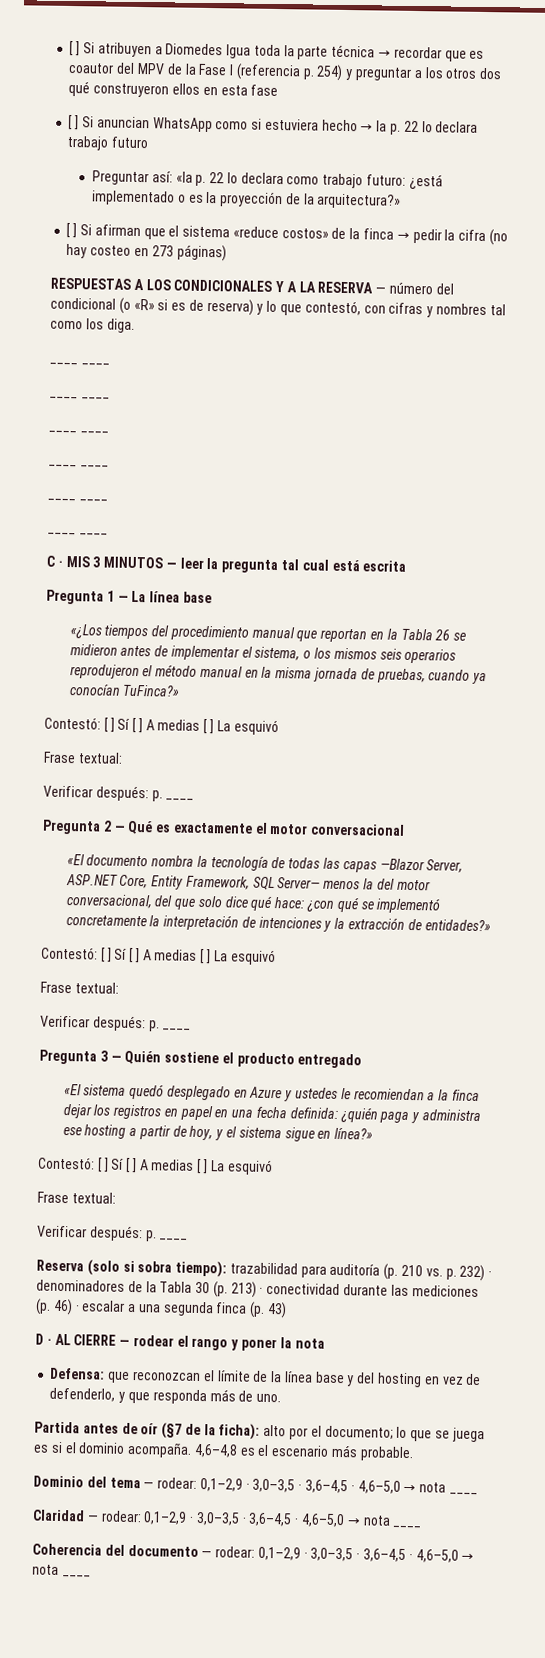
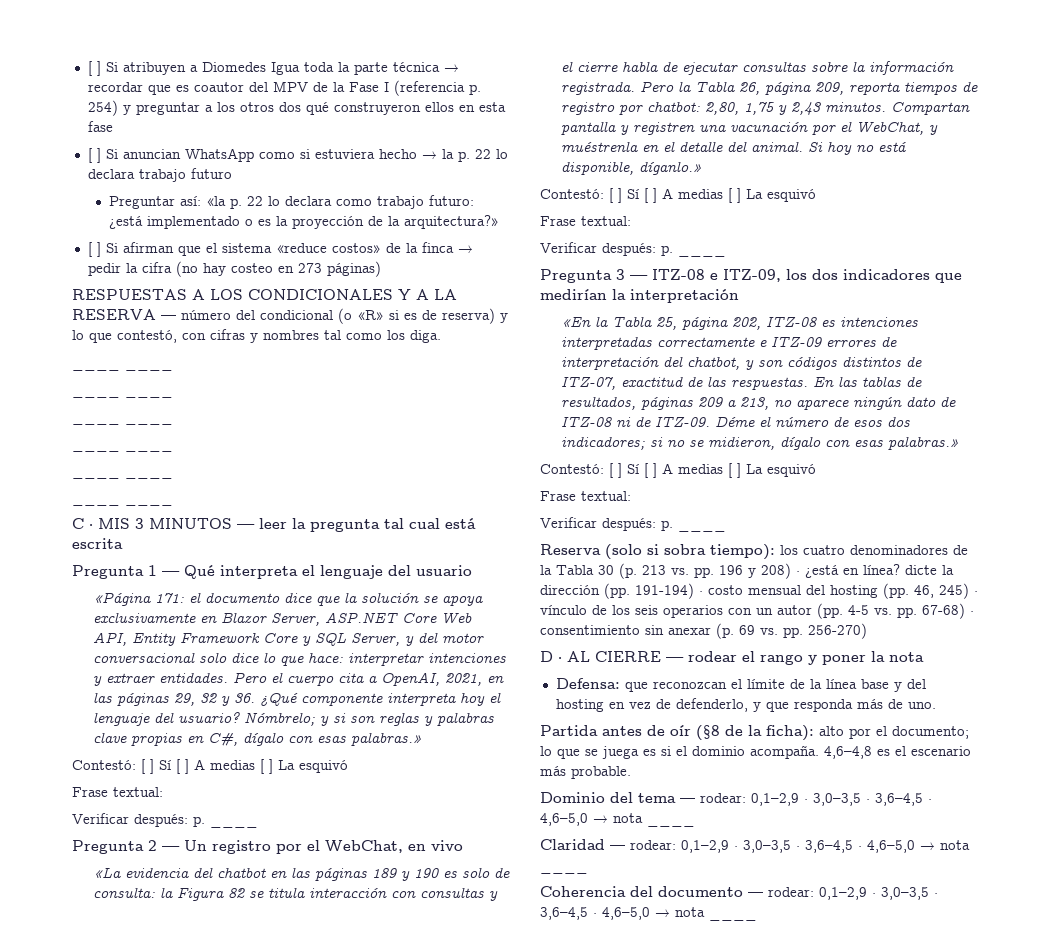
- Pregunta 1 — La línea base
- «¿Los tiempos del procedimiento manual que reportan en la Tabla 26 se midieron antes de implementar el sistema, o los mismos seis operarios reprodujeron el método manual en la misma jornada de pruebas, cuando ya conocían TuFinca?»
+ Pregunta 1 — Qué interpreta el lenguaje del usuario
+ «Página 171: el documento dice que la solución se apoya exclusivamente en Blazor Server, ASP.NET Core Web API, Entity Framework Core y SQL Server, y del motor conversacional solo dice lo que hace: interpretar intenciones y extraer entidades. Pero el cuerpo cita a OpenAI, 2021, en las páginas 29, 32 y 36. ¿Qué componente interpreta hoy el lenguaje del usuario? Nómbrelo; y si son reglas y palabras clave propias en C#, dígalo con esas palabras.»
- Pregunta 2 — Qué es exactamente el motor conversacional
- «El documento nombra la tecnología de todas las capas —Blazor Server, ASP.NET Core, Entity Framework, SQL Server— menos la del motor conversacional, del que solo dice qué hace: ¿con qué se implementó concretamente la interpretación de intenciones y la extracción de entidades?»
+ Pregunta 2 — Un registro por el WebChat, en vivo
+ «La evidencia del chatbot en las páginas 189 y 190 es solo de consulta: la Figura 82 se titula interacción con consultas y el cierre habla de ejecutar consultas sobre la información registrada. Pero la Tabla 26, página 209, reporta tiempos de registro por chatbot: 2,80, 1,75 y 2,43 minutos. Compartan pantalla y registren una vacunación por el WebChat, y muéstrenla en el detalle del animal. Si hoy no está disponible, díganlo.»
- Pregunta 3 — Quién sostiene el producto entregado
- «El sistema quedó desplegado en Azure y ustedes le recomiendan a la finca dejar los registros en papel en una fecha definida: ¿quién paga y administra ese hosting a partir de hoy, y el sistema sigue en línea?»
+ Pregunta 3 — ITZ-08 e ITZ-09, los dos indicadores que medirían la interpretación
+ «En la Tabla 25, página 202, ITZ-08 es intenciones interpretadas correctamente e ITZ-09 errores de interpretación del chatbot, y son códigos distintos de ITZ-07, exactitud de las respuestas. En las tablas de resultados, páginas 209 a 213, no aparece ningún dato de ITZ-08 ni de ITZ-09. Déme el número de esos dos indicadores; si no se midieron, dígalo con esas palabras.»
- Reserva (solo si sobra tiempo): trazabilidad para auditoría (p. 210 vs. p. 232) · denominadores de la Tabla 30 (p. 213) · conectividad durante las mediciones (p. 46) · escalar a una segunda finca (p. 43)
+ Reserva (solo si sobra tiempo): los cuatro denominadores de la Tabla 30 (p. 213 vs. pp. 196 y 208) · ¿está en línea? dicte la dirección (pp. 191-194) · costo mensual del hosting (pp. 46, 245) · vínculo de los seis operarios con un autor (pp. 4-5 vs. pp. 67-68) · consentimiento sin anexar (p. 69 vs. pp. 256-270)
- Partida antes de oír (§7 de la ficha): alto por el documento; lo que se juega es si el dominio acompaña.
+ Partida antes de oír (§8 de la ficha): alto por el documento; lo que se juega es si el dominio acompaña.

